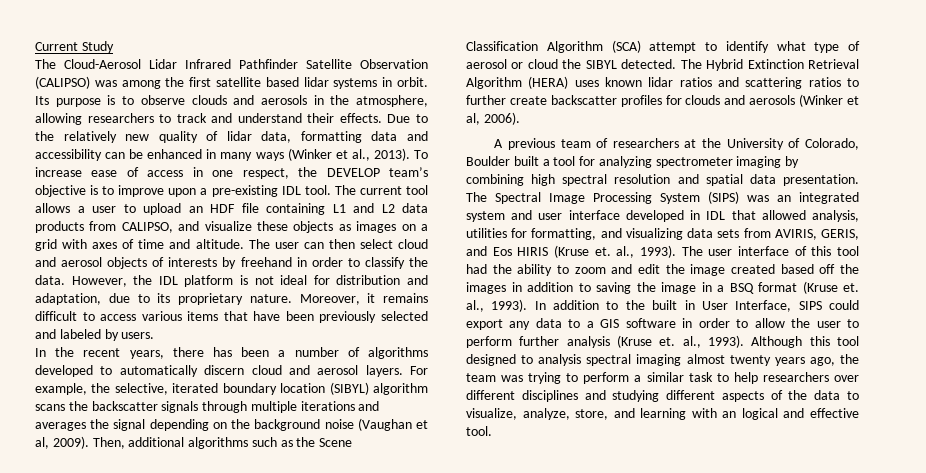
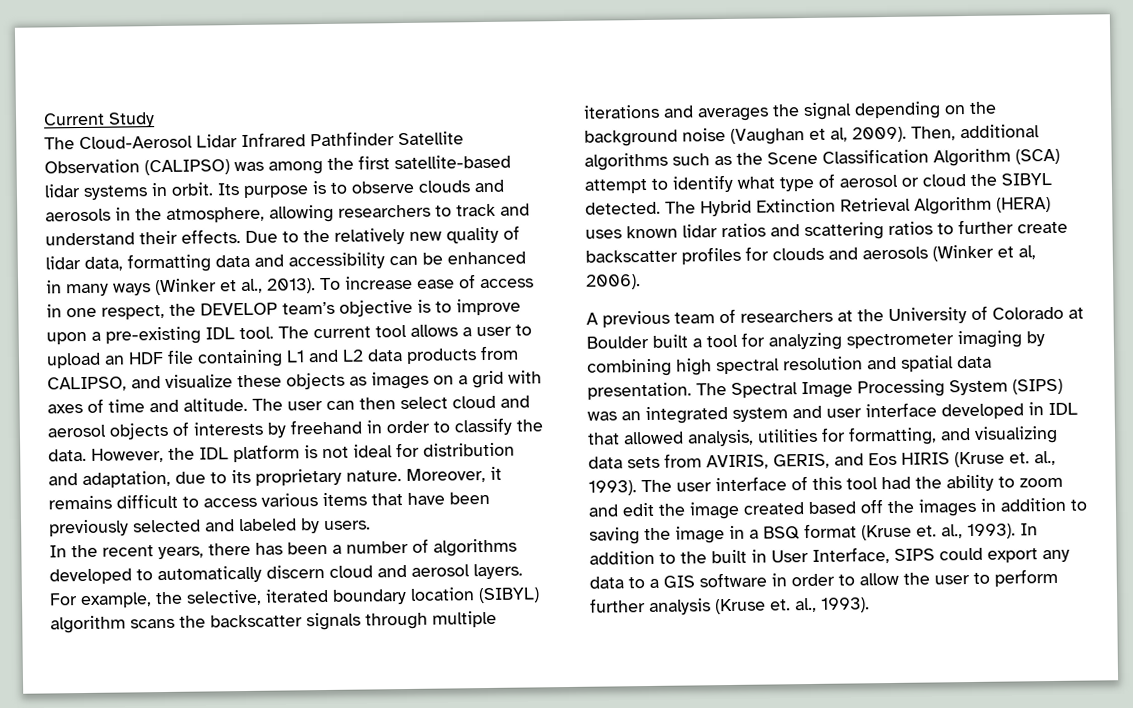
- The Cloud-Aerosol Lidar Infrared Pathfinder Satellite Observation (CALIPSO) was among the first satellite based lidar systems in orbit.
+ The Cloud-Aerosol Lidar Infrared Pathfinder Satellite Observation (CALIPSO) was among the first satellite-based lidar systems in orbit.
- A previous team of researchers at the University of Colorado, Boulder built a tool for analyzing spectrometer imaging by combining high spectral resolution and spatial data presentation.
+ A previous team of researchers at the University of Colorado at Boulder built a tool for analyzing spectrometer imaging by combining high spectral resolution and spatial data presentation.
- Although this tool designed to analysis spectral imaging almost twenty years ago, the team was trying to perform a similar task to help researchers over different disciplines and studying different aspects of the data to visualize, analyze, store, and learning with an logical and effective tool.

